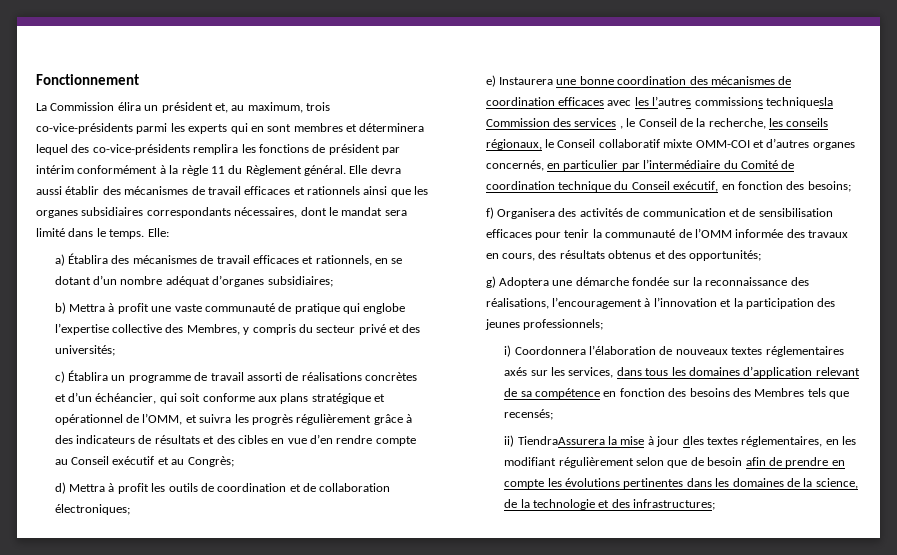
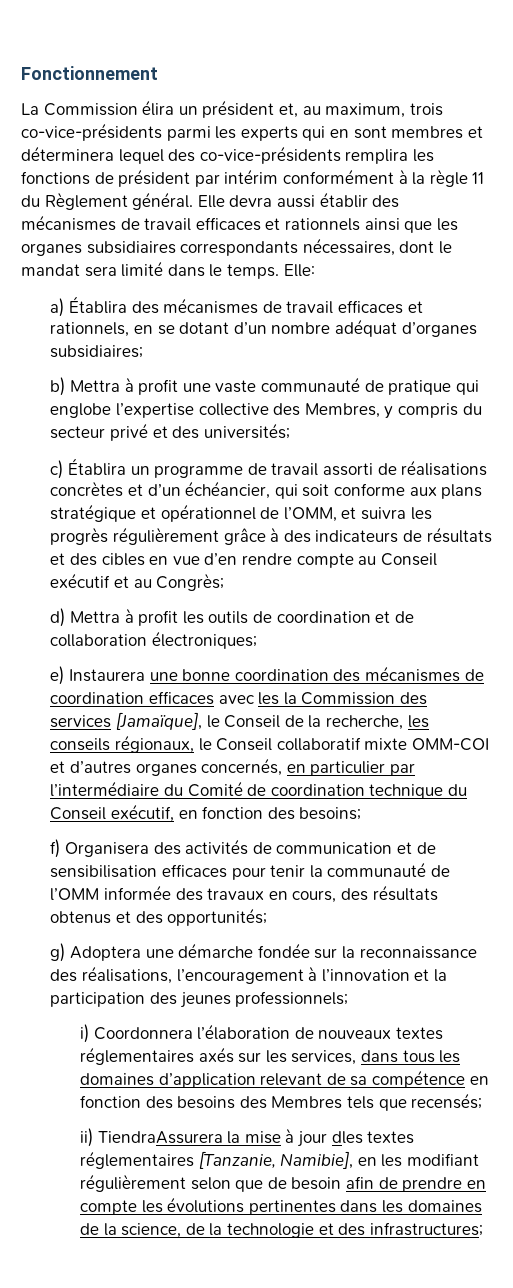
- e) Instaurera une bonne coordination des mécanismes de coordination efficaces avec les l’autres commissions techniquesla Commission des services , le Conseil de la recherche, les conseils régionaux, le Conseil collaboratif mixte OMM-COI et d’autres organes concernés, en particulier par l’intermédiaire du Comité de coordination technique du Conseil exécutif, en fonction des besoins;
+ e) Instaurera une bonne coordination des mécanismes de coordination efficaces avec les la Commission des services [Jamaïque], le Conseil de la recherche, les conseils régionaux, le Conseil collaboratif mixte OMM-COI et d’autres organes concernés, en particulier par l’intermédiaire du Comité de coordination technique du Conseil exécutif, en fonction des besoins;
- ii) TiendraAssurera la mise à jour dles textes réglementaires, en les modifiant régulièrement selon que de besoin afin de prendre en compte les évolutions pertinentes dans les domaines de la science, de la technologie et des infrastructures;
+ ii) TiendraAssurera la mise à jour dles textes réglementaires [Tanzanie, Namibie], en les modifiant régulièrement selon que de besoin afin de prendre en compte les évolutions pertinentes dans les domaines de la science, de la technologie et des infrastructures;

